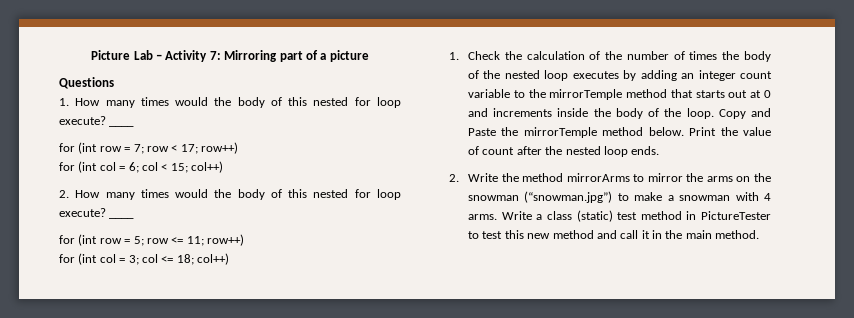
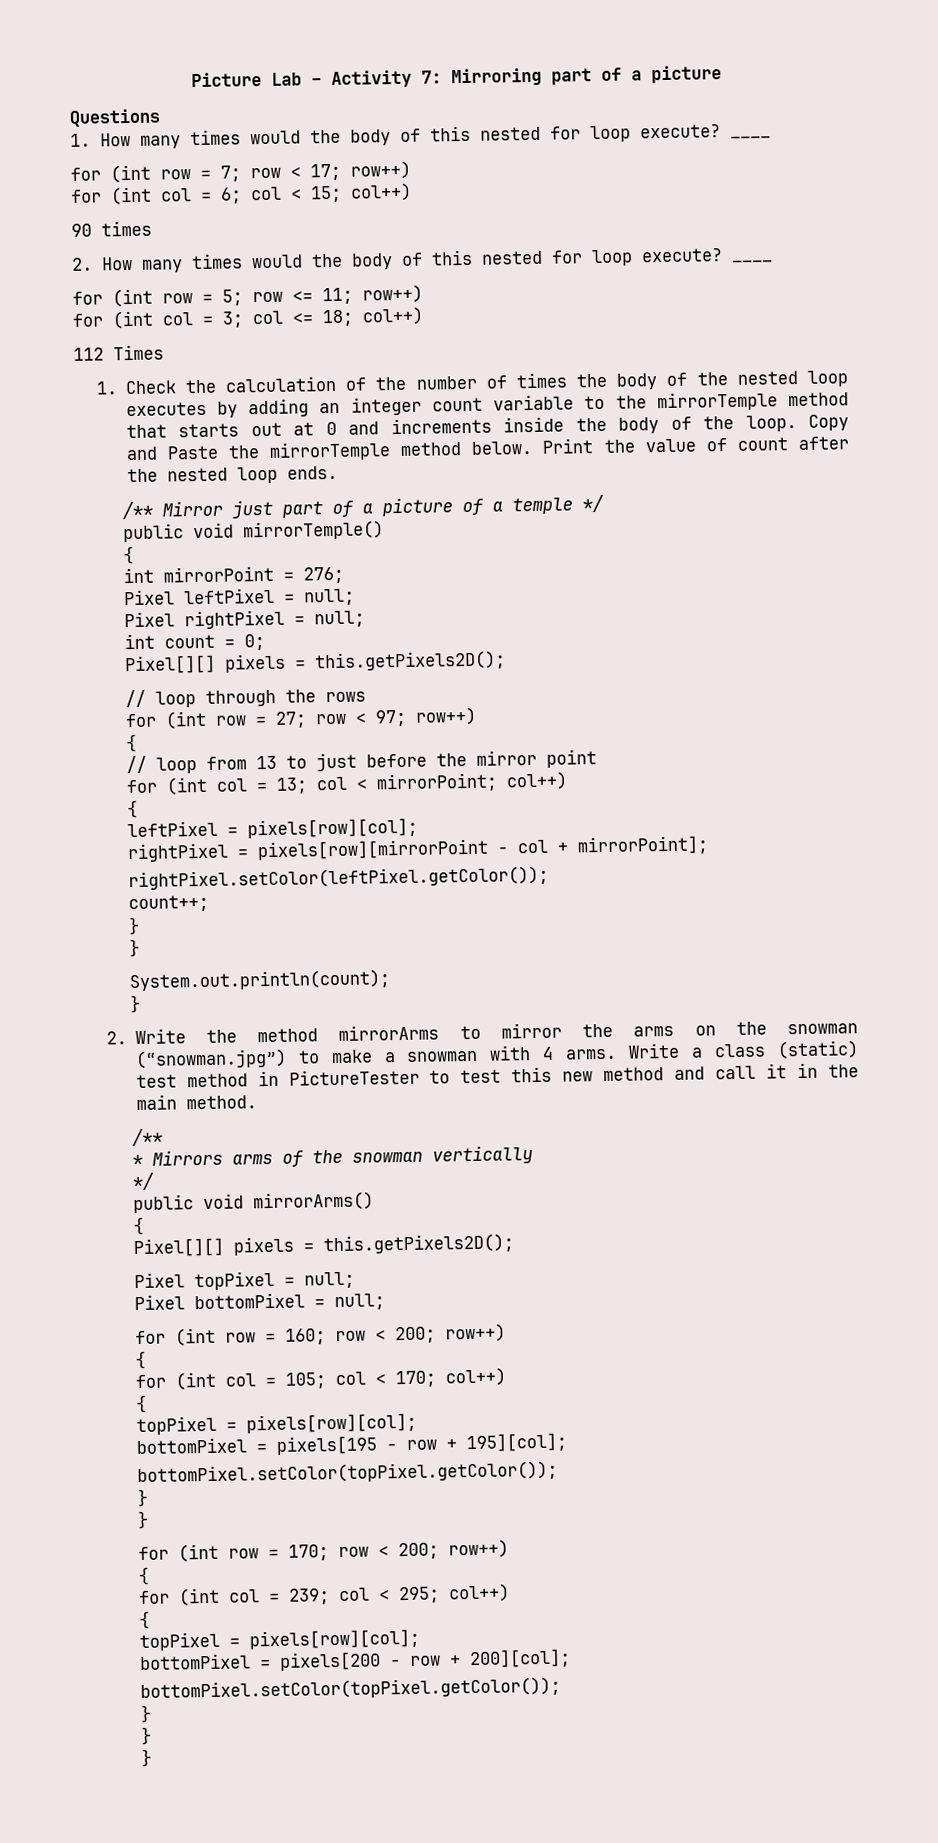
+ 90 times
+ 112 Times
+ /** Mirror just part of a picture of a temple */
+ public void mirrorTemple()
+ {
+ int mirrorPoint = 276;
+ Pixel leftPixel = null;
+ Pixel rightPixel = null;
+ int count = 0;
+ Pixel[][] pixels = this.getPixels2D();
+ // loop through the rows
+ for (int row = 27; row < 97; row++)
+ {
+ // loop from 13 to just before the mirror point
+ for (int col = 13; col < mirrorPoint; col++)
+ {
+ leftPixel = pixels[row][col];
+ rightPixel = pixels[row][mirrorPoint - col + mirrorPoint];
+ rightPixel.setColor(leftPixel.getColor());
+ count++;
+ }
+ }
+ System.out.println(count);
+ }
  Write a class (static) test method in PictureTester to test this new method and call it in the main method.
+ /**
+ * Mirrors arms of the snowman vertically
+ */
+ public void mirrorArms()
+ {
+ Pixel[][] pixels = this.getPixels2D();
+ Pixel topPixel = null;
+ Pixel bottomPixel = null;
+ for (int row = 160; row < 200; row++)
+ {
+ for (int col = 105; col < 170; col++)
+ {
+ topPixel = pixels[row][col];
+ bottomPixel = pixels[195 - row + 195][col];
+ bottomPixel.setColor(topPixel.getColor());
+ }
+ }
+ for (int row = 170; row < 200; row++)
+ {
+ for (int col = 239; col < 295; col++)
+ {
+ topPixel = pixels[row][col];
+ bottomPixel = pixels[200 - row + 200][col];
+ bottomPixel.setColor(topPixel.getColor());
+ }
+ }
+ }

